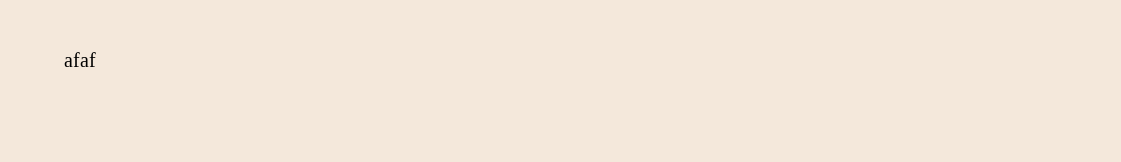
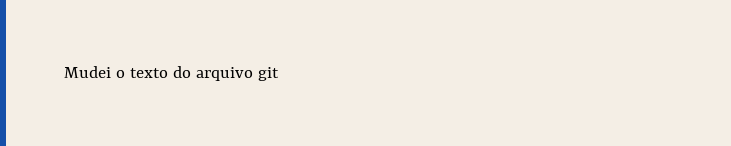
- afaf
+ Mudei o texto do arquivo git

